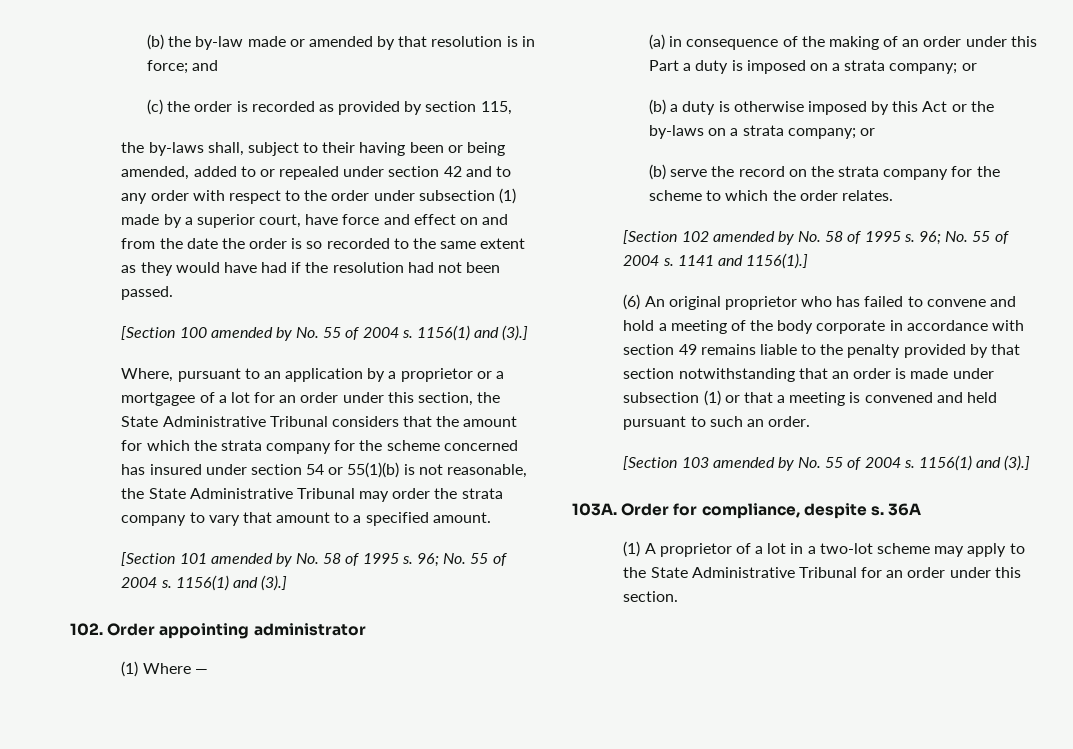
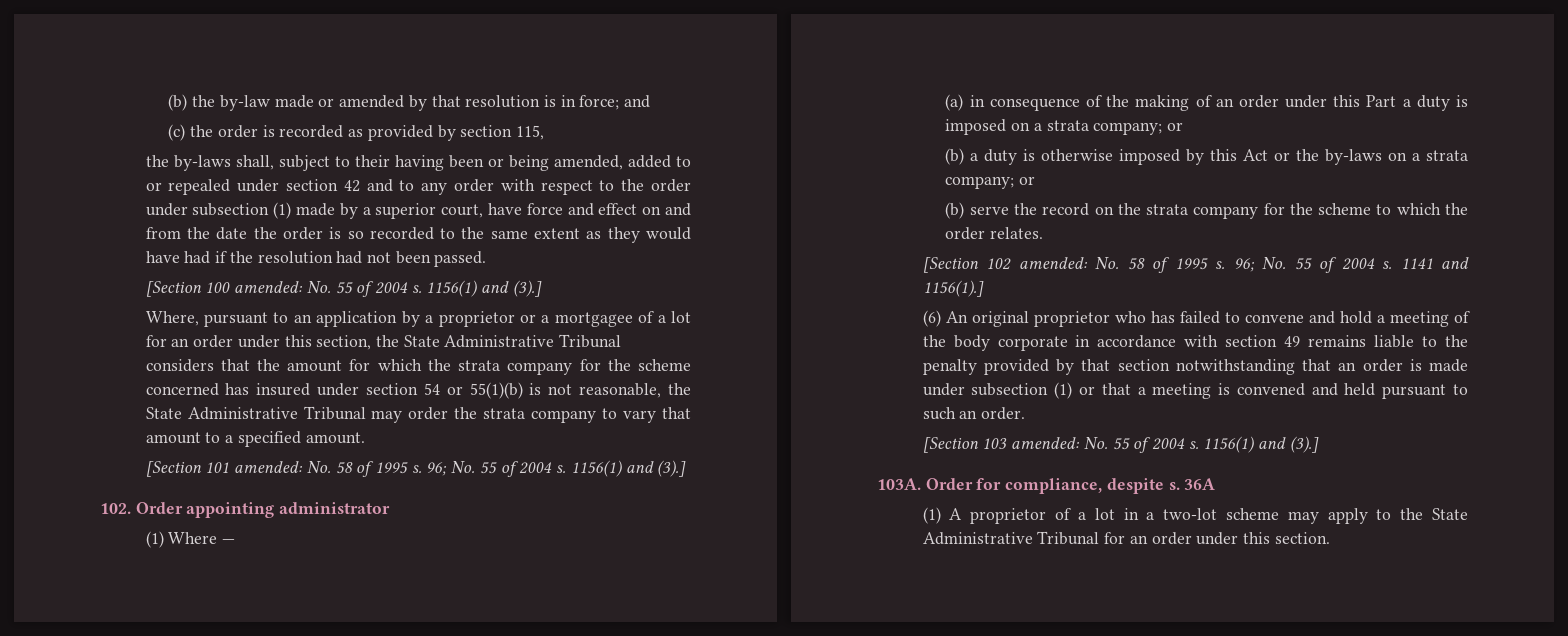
- [Section 100 amended by No. 55 of 2004 s.
+ [Section 100 amended: No. 55 of 2004 s.
- [Section 101 amended by No. 58 of 1995 s.
+ [Section 101 amended: No. 58 of 1995 s.
- [Section 102 amended by No. 58 of 1995 s.
+ [Section 102 amended: No. 58 of 1995 s.
- [Section 103 amended by No. 55 of 2004 s.
+ [Section 103 amended: No. 55 of 2004 s.

